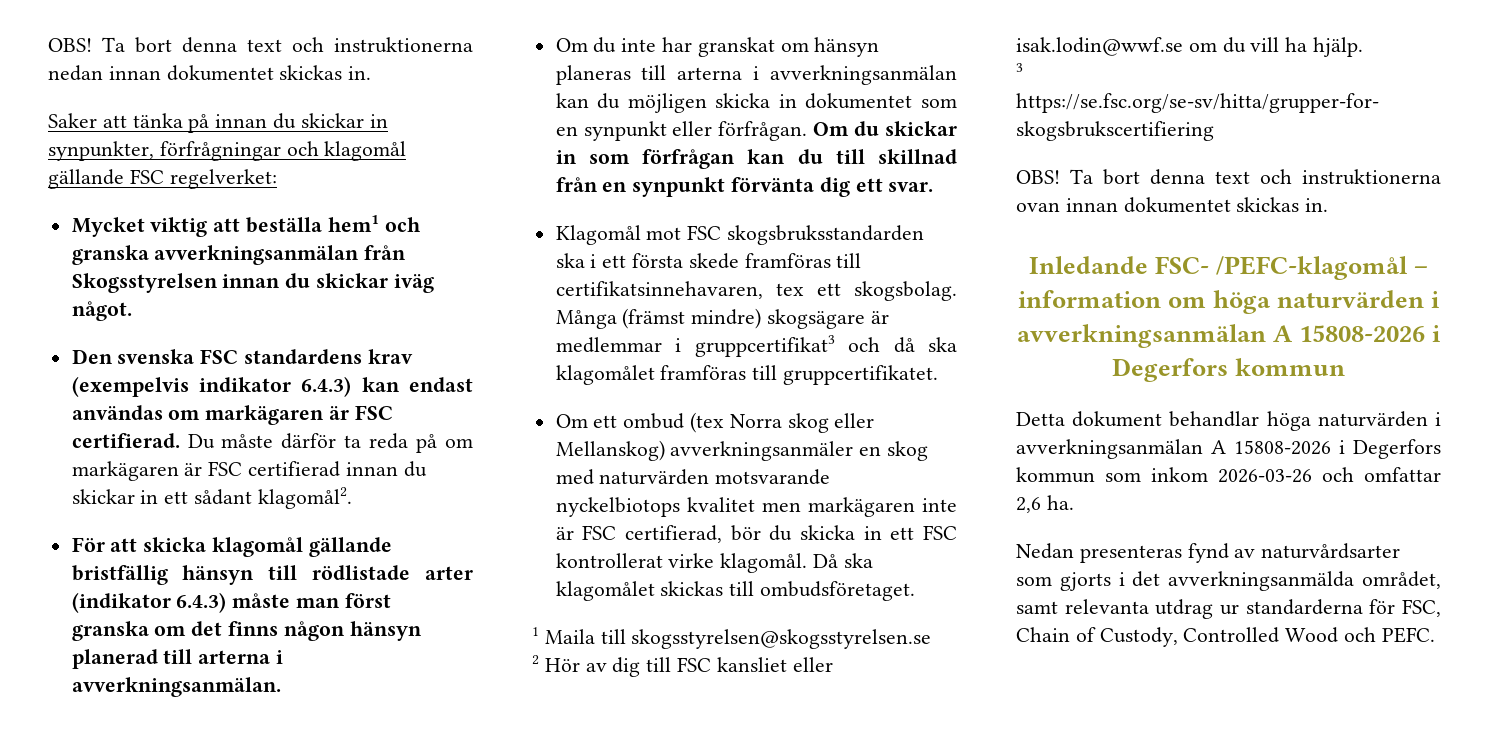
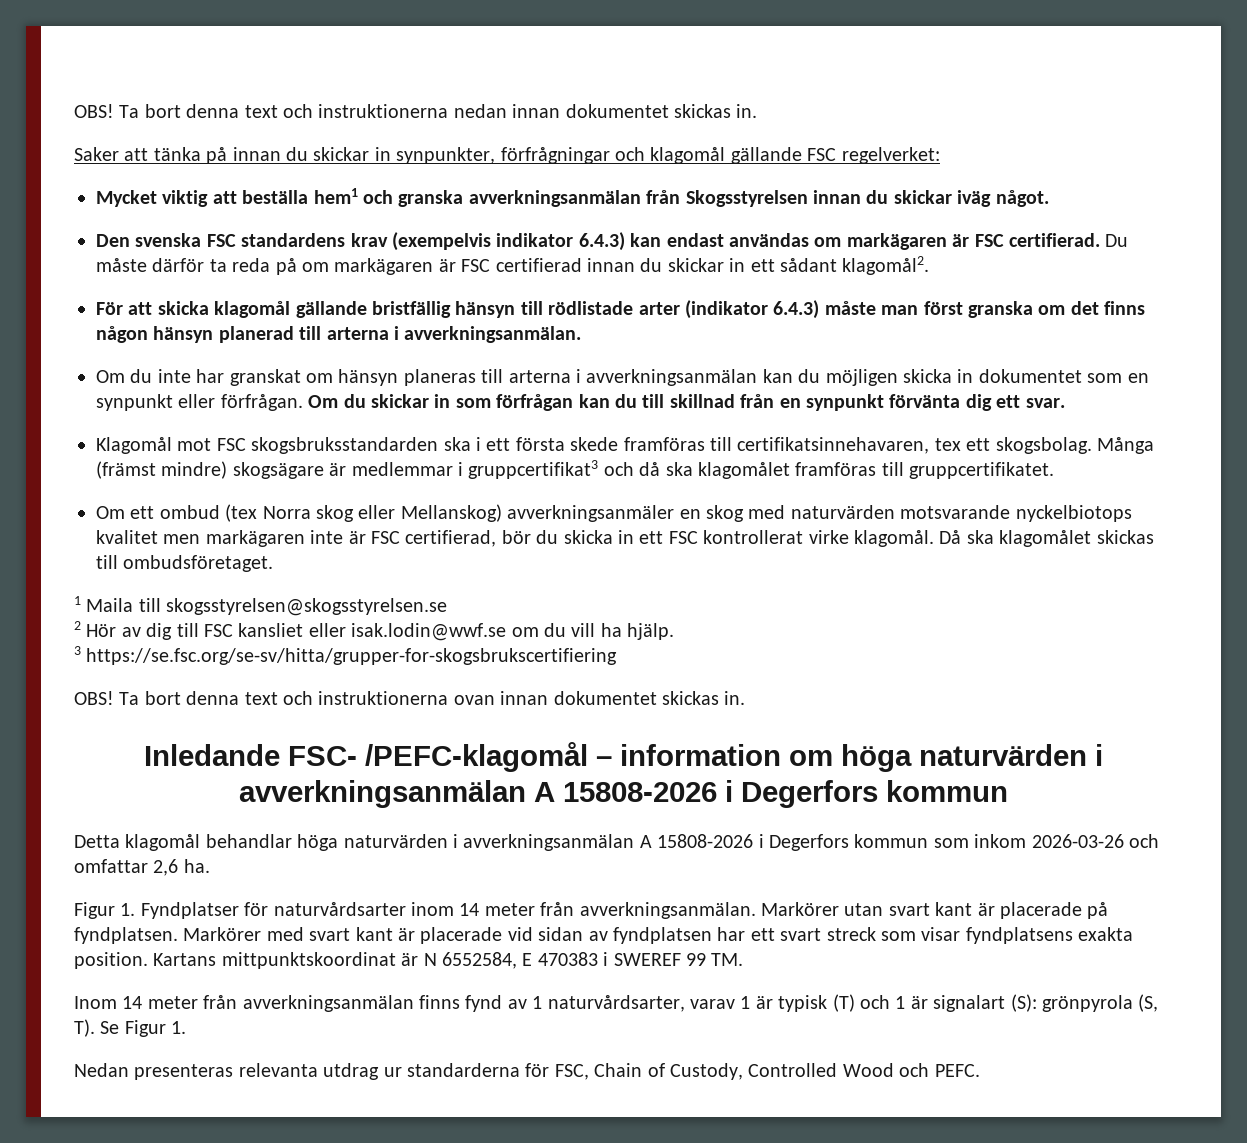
- Detta dokument behandlar höga naturvärden i avverkningsanmälan A 15808-2026 i Degerfors kommun som inkom 2026-03-26 och omfattar 2,6 ha.
+ Detta klagomål behandlar höga naturvärden i avverkningsanmälan A 15808-2026 i Degerfors kommun som inkom 2026-03-26 och omfattar 2,6 ha.
- Nedan presenteras fynd av naturvårdsarter som gjorts i det avverkningsanmälda området, samt relevanta utdrag ur standarderna för FSC, Chain of Custody, Controlled Wood och PEFC.
+ Figur 1. Fyndplatser för naturvårdsarter inom 14 meter från avverkningsanmälan. Markörer utan svart kant är placerade på fyndplatsen. Markörer med svart kant är placerade vid sidan av fyndplatsen har ett svart streck som visar fyndplatsens exakta position. Kartans mittpunktskoordinat är N 6552584, E 470383 i SWEREF 99 TM.
+ Inom 14 meter från avverkningsanmälan finns fynd av 1 naturvårdsarter, varav 1 är typisk (T) och 1 är signalart (S): grönpyrola (S, T). Se Figur 1.
+ Nedan presenteras relevanta utdrag ur standarderna för FSC, Chain of Custody, Controlled Wood och PEFC.

